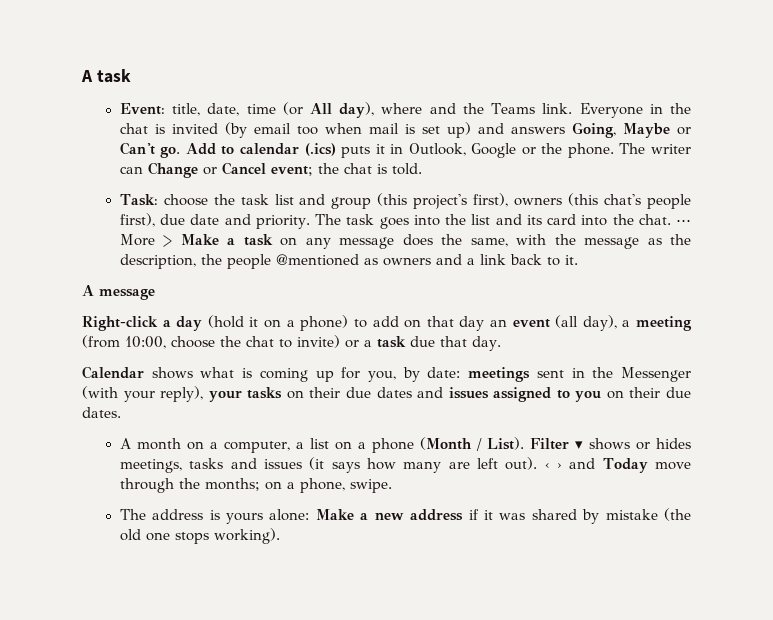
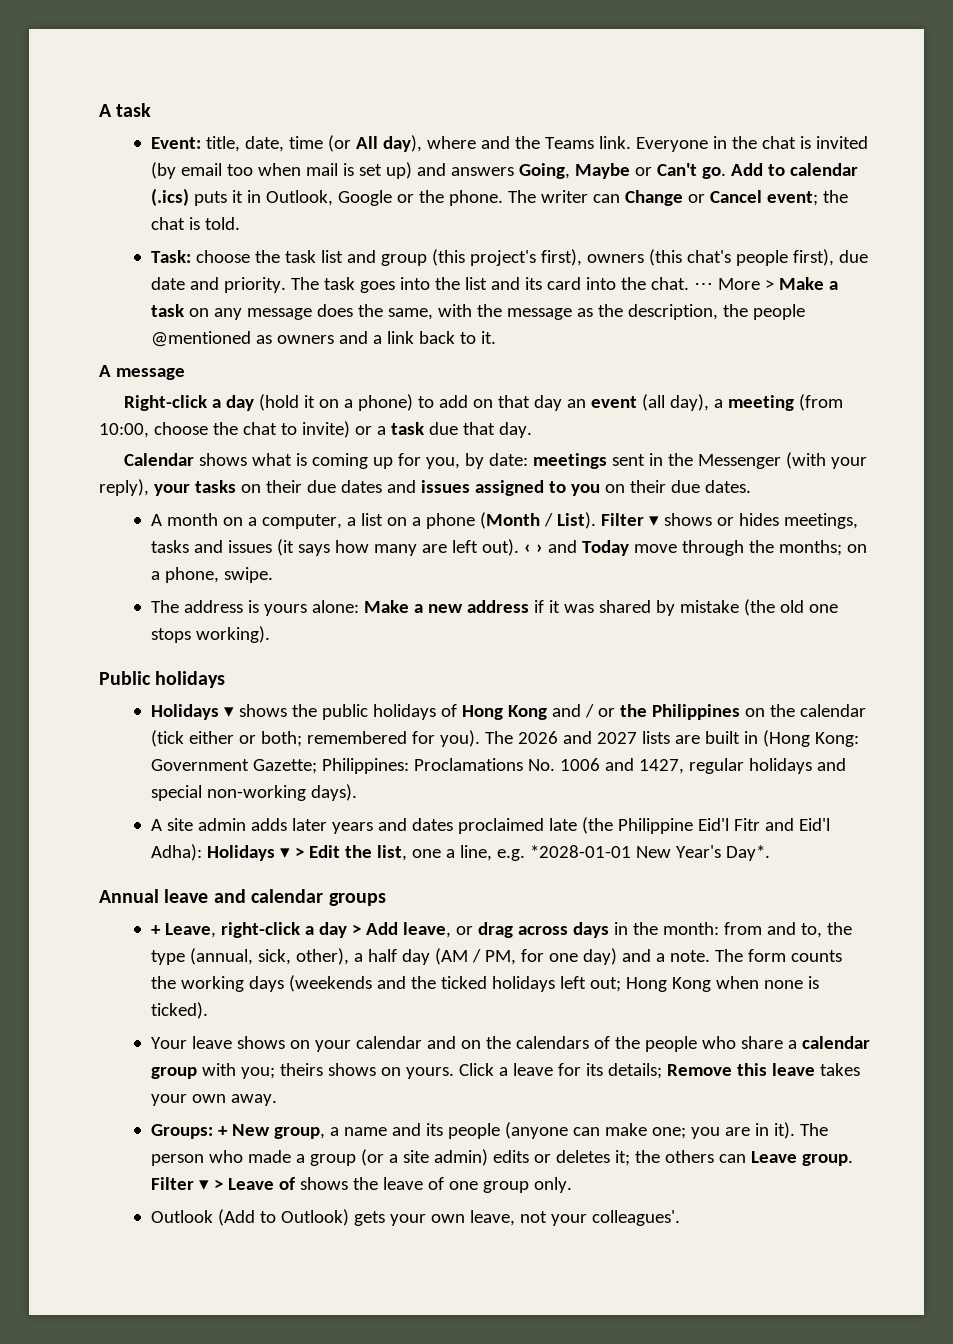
+ Public holidays
+ Holidays ▾ shows the public holidays of Hong Kong and / or the Philippines on the calendar (tick either or both; remembered for you). The 2026 and 2027 lists are built in (Hong Kong: Government Gazette; Philippines: Proclamations No. 1006 and 1427, regular holidays and special non-working days).
+ A site admin adds later years and dates proclaimed late (the Philippine Eid'l Fitr and Eid'l Adha): Holidays ▾ > Edit the list, one a line, e.g. *2028-01-01 New Year's Day*.
+ Annual leave and calendar groups
+ + Leave, right-click a day > Add leave, or drag across days in the month: from and to, the type (annual, sick, other), a half day (AM / PM, for one day) and a note. The form counts the working days (weekends and the ticked holidays left out; Hong Kong when none is ticked).
+ Your leave shows on your calendar and on the calendars of the people who share a calendar group with you; theirs shows on yours. Click a leave for its details; Remove this leave takes your own away.
+ Groups: + New group, a name and its people (anyone can make one; you are in it). The person who made a group (or a site admin) edits or deletes it; the others can Leave group. Filter ▾ > Leave of shows the leave of one group only.
+ Outlook (Add to Outlook) gets your own leave, not your colleagues'.

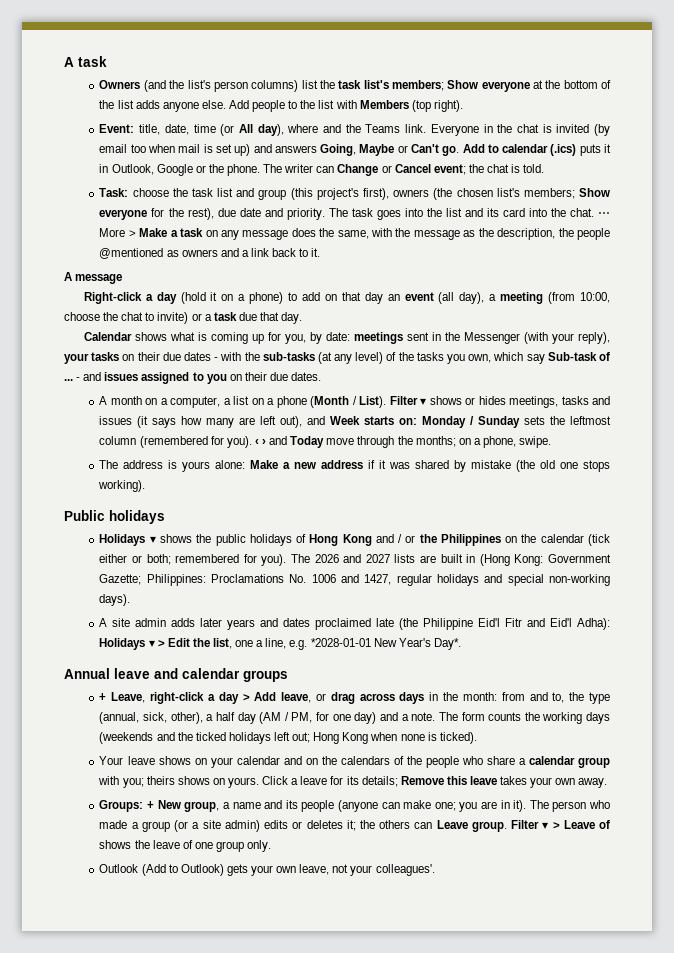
+ Owners (and the list's person columns) list the task list's members; Show everyone at the bottom of the list adds anyone else. Add people to the list with Members (top right).
- Task: choose the task list and group (this project's first), owners (this chat's people first), due date and priority.
+ Task: choose the task list and group (this project's first), owners (the chosen list's members; Show everyone for the rest), due date and priority.
- Calendar shows what is coming up for you, by date: meetings sent in the Messenger (with your reply), your tasks on their due dates and issues assigned to you on their due dates.
+ Calendar shows what is coming up for you, by date: meetings sent in the Messenger (with your reply), your tasks on their due dates - with the sub-tasks (at any level) of the tasks you own, which say Sub-task of ... - and issues assigned to you on their due dates.
- Filter ▾ shows or hides meetings, tasks and issues (it says how many are left out).
+ Filter ▾ shows or hides meetings, tasks and issues (it says how many are left out), and Week starts on: Monday / Sunday sets the leftmost column (remembered for you).

